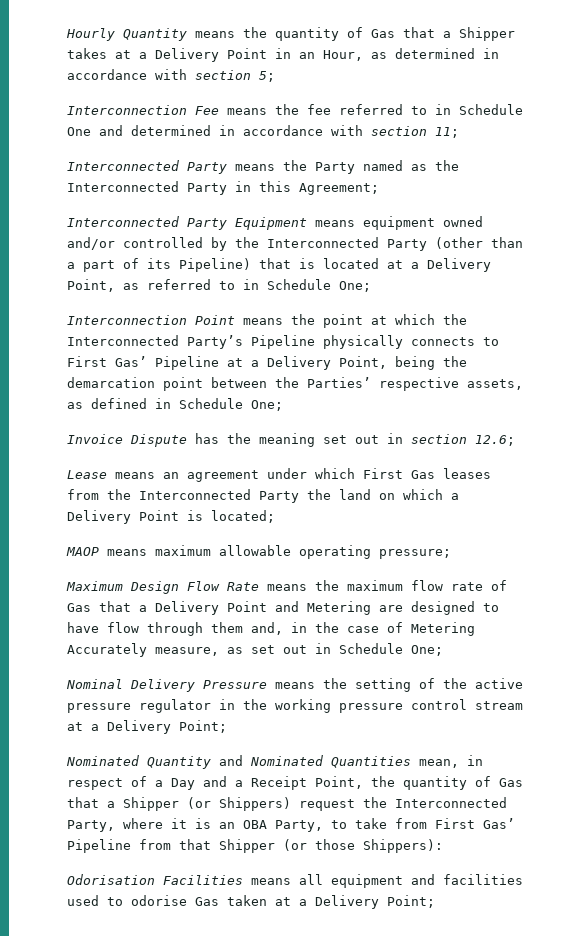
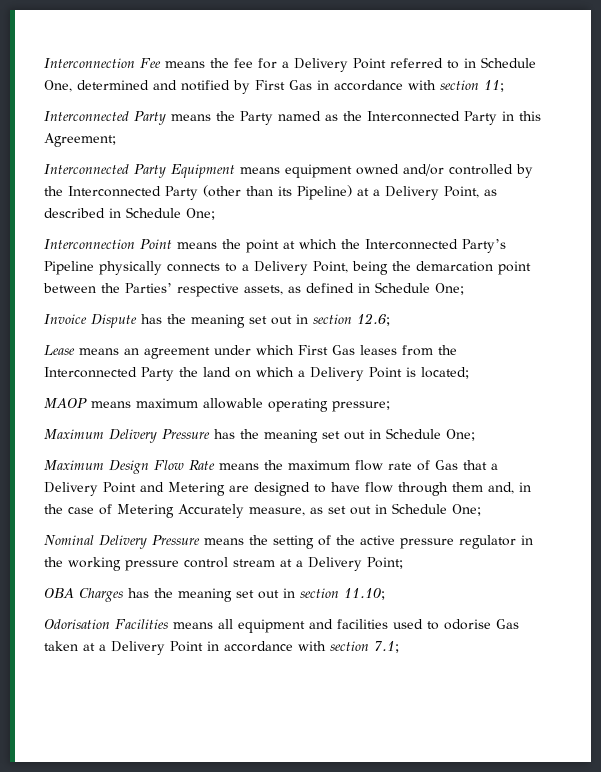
- Hourly Quantity means the quantity of Gas that a Shipper takes at a Delivery Point in an Hour, as determined in accordance with section 5;
- Interconnection Fee means the fee referred to in Schedule One and determined in accordance with section 11;
+ Interconnection Fee means the fee for a Delivery Point referred to in Schedule One, determined and notified by First Gas in accordance with section 11;
- Interconnected Party Equipment means equipment owned and/or controlled by the Interconnected Party (other than a part of its Pipeline) that is located at a Delivery Point, as referred to in Schedule One;
+ Interconnected Party Equipment means equipment owned and/or controlled by the Interconnected Party (other than its Pipeline) at a Delivery Point, as described in Schedule One;
- Interconnection Point means the point at which the Interconnected Party’s Pipeline physically connects to First Gas’ Pipeline at a Delivery Point, being the demarcation point between the Parties’ respective assets, as defined in Schedule One;
+ Interconnection Point means the point at which the Interconnected Party’s Pipeline physically connects to a Delivery Point, being the demarcation point between the Parties’ respective assets, as defined in Schedule One;
+ Maximum Delivery Pressure has the meaning set out in Schedule One;
- Nominated Quantity and Nominated Quantities mean, in respect of a Day and a Receipt Point, the quantity of Gas that a Shipper (or Shippers) request the Interconnected Party, where it is an OBA Party, to take from First Gas’ Pipeline from that Shipper (or those Shippers):
+ OBA Charges has the meaning set out in section 11.10;
- Odorisation Facilities means all equipment and facilities used to odorise Gas taken at a Delivery Point;
+ Odorisation Facilities means all equipment and facilities used to odorise Gas taken at a Delivery Point in accordance with section 7.1;

